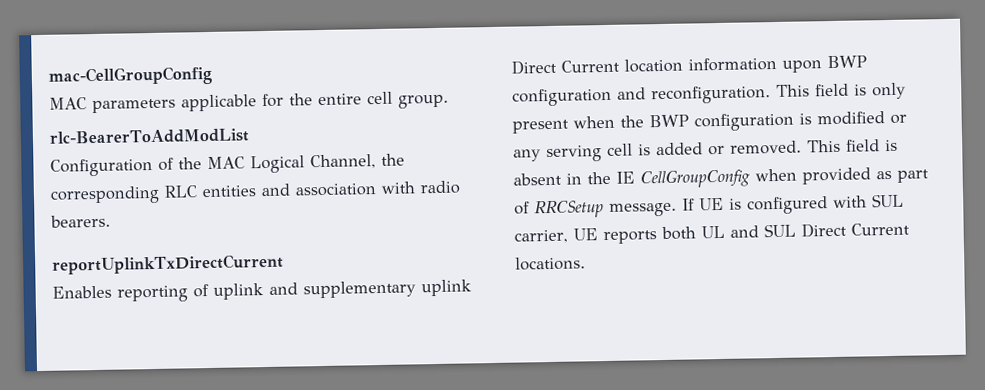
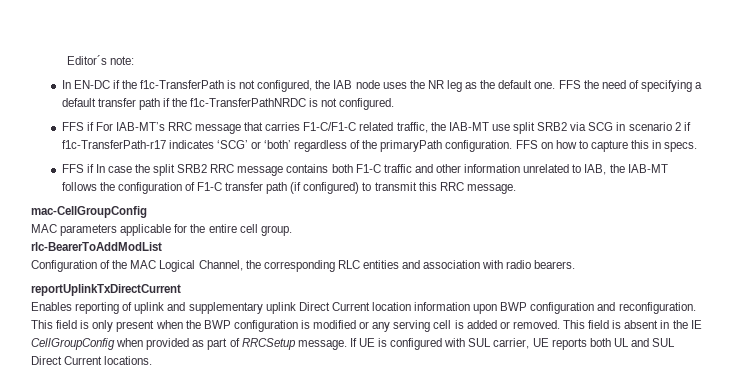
+ Editor´s note:
+ In EN-DC if the f1c-TransferPath is not configured, the IAB node uses the NR leg as the default one. FFS the need of specifying a default transfer path if the f1c-TransferPathNRDC is not configured.
+ FFS if For IAB-MT’s RRC message that carries F1-C/F1-C related traffic, the IAB-MT use split SRB2 via SCG in scenario 2 if f1c-TransferPath-r17 indicates ‘SCG’ or ‘both’ regardless of the primaryPath configuration. FFS on how to capture this in specs.
+ FFS if In case the split SRB2 RRC message contains both F1-C traffic and other information unrelated to IAB, the IAB-MT follows the configuration of F1-C transfer path (if configured) to transmit this RRC message.

